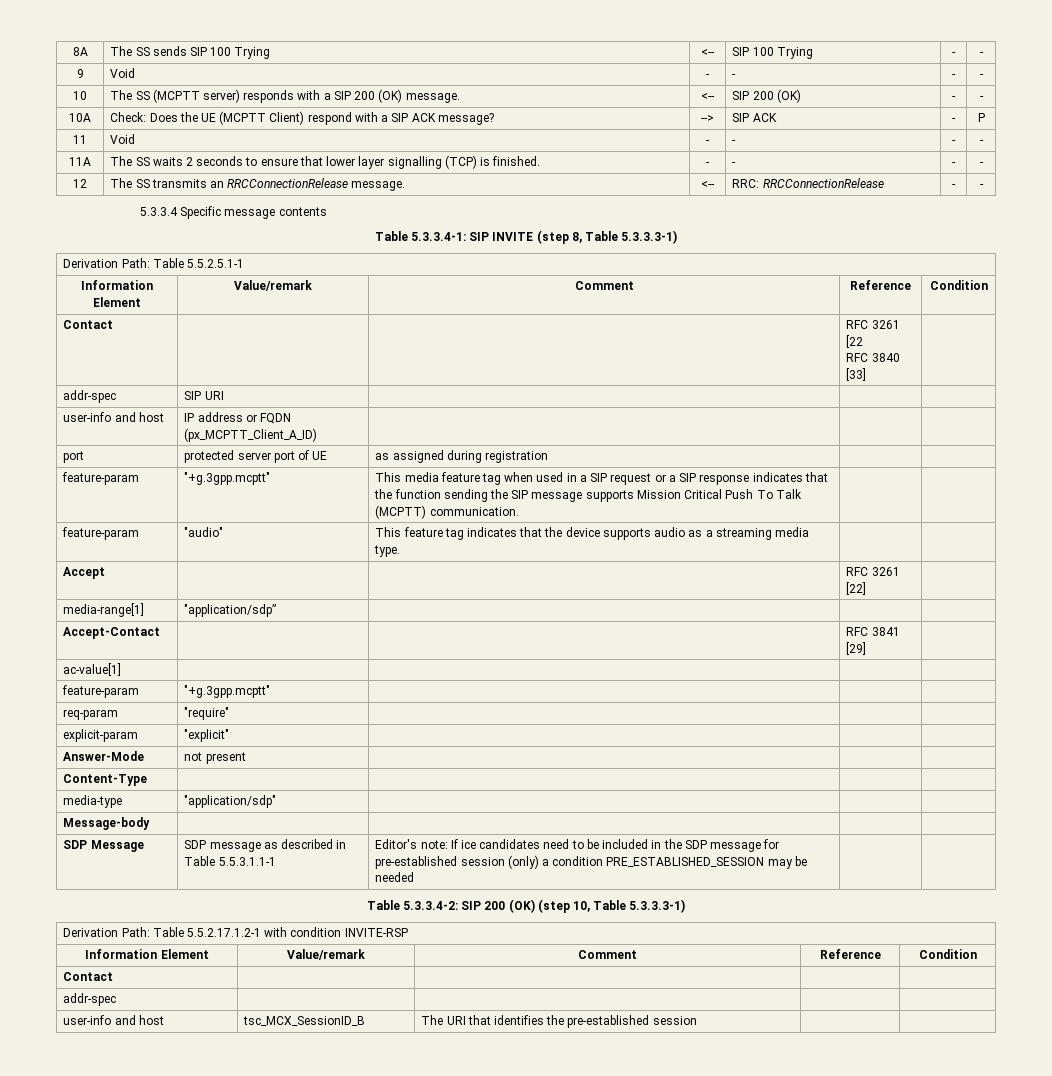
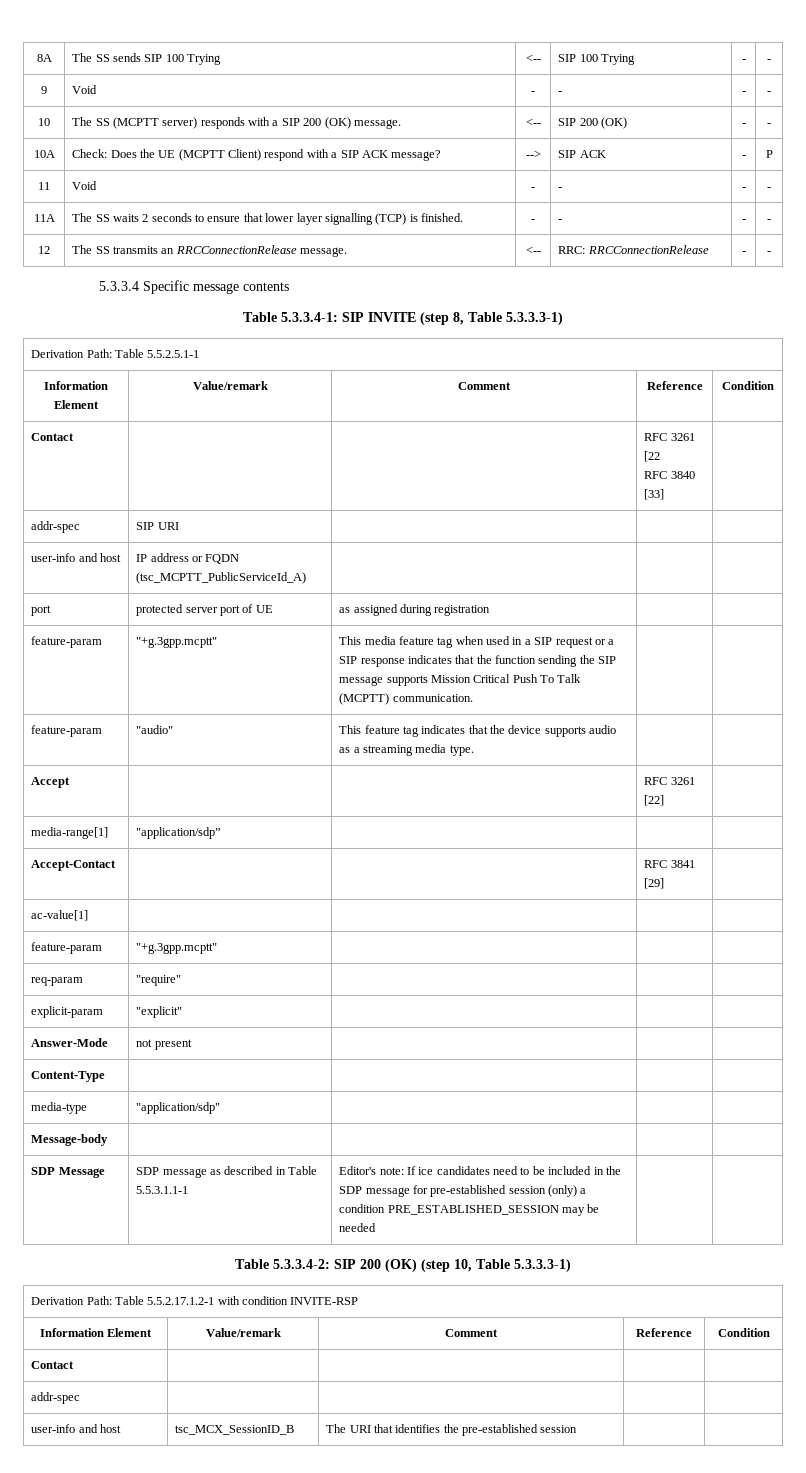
- user-info and host | IP address or FQDN (px_MCPTT_Client_A_ID) | | |
+ user-info and host | IP address or FQDN (tsc_MCPTT_PublicServiceId_A) | | |

